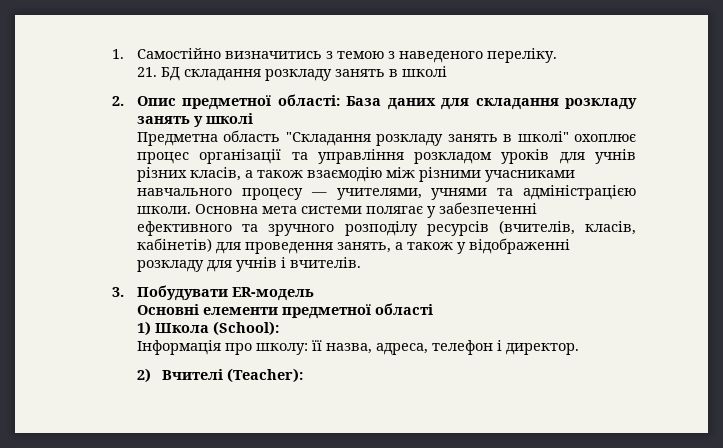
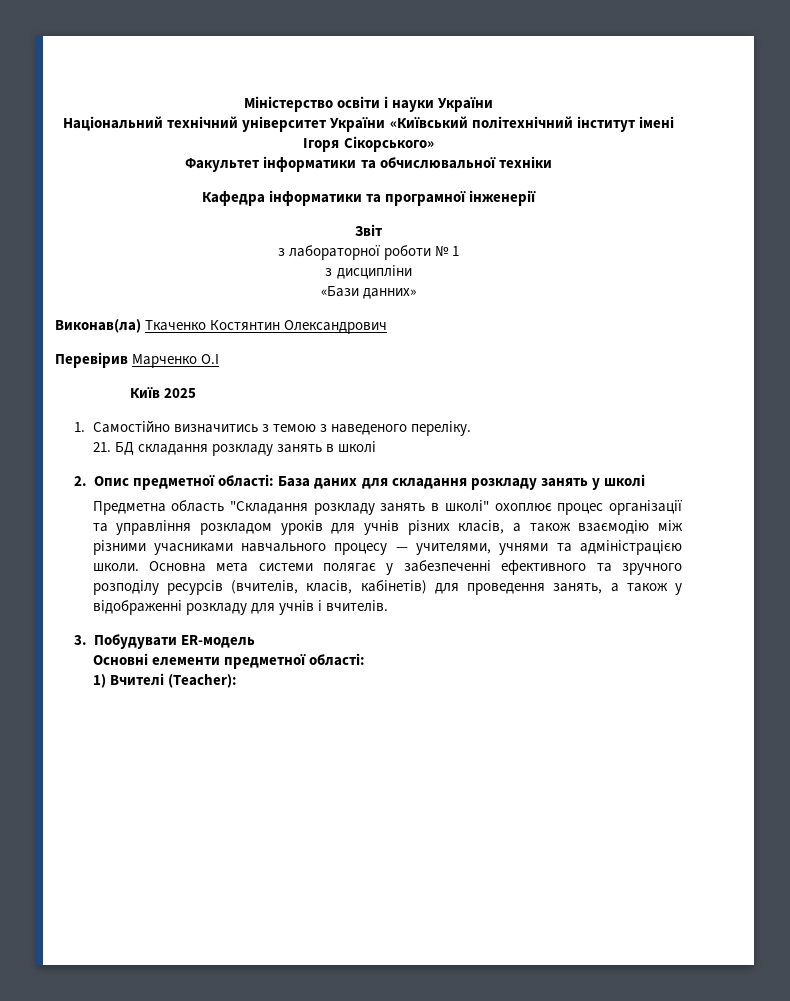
+ Міністерство освіти і науки України
+ Національний технічний університет України «Київський політехнічний інститут імені Ігоря Сікорського»
+ Факультет інформатики та обчислювальної техніки
+ Кафедра інформатики та програмної інженерії
+ Звіт
+ з лабораторної роботи № 1
+ з дисципліни
+ «Бази данних»
+ Виконав(ла) Ткаченко Костянтин Олександрович
+ Перевірив Марченко О.І
+ Київ 2025
- Основні елементи предметної області
+ Основні елементи предметної області:
- 1) Школа (School):
- Інформація про школу: її назва, адреса, телефон і директор.
- 2) Вчителі (Teacher):
+ 1) Вчителі (Teacher):

